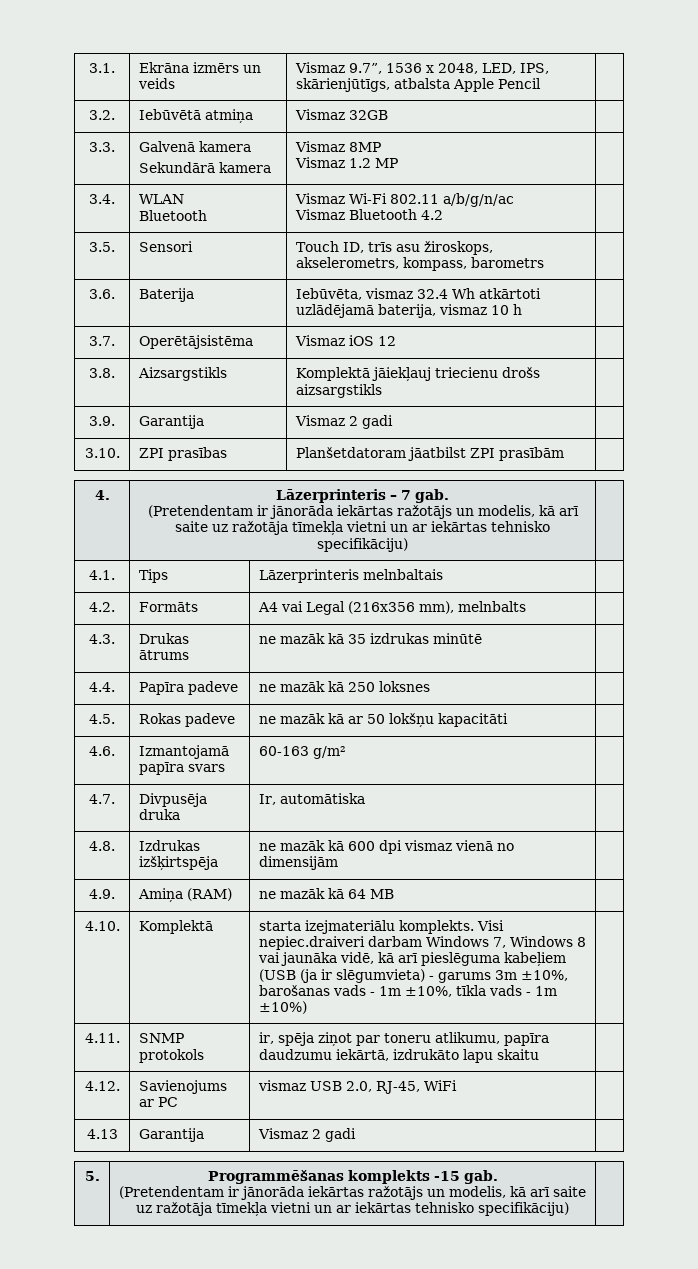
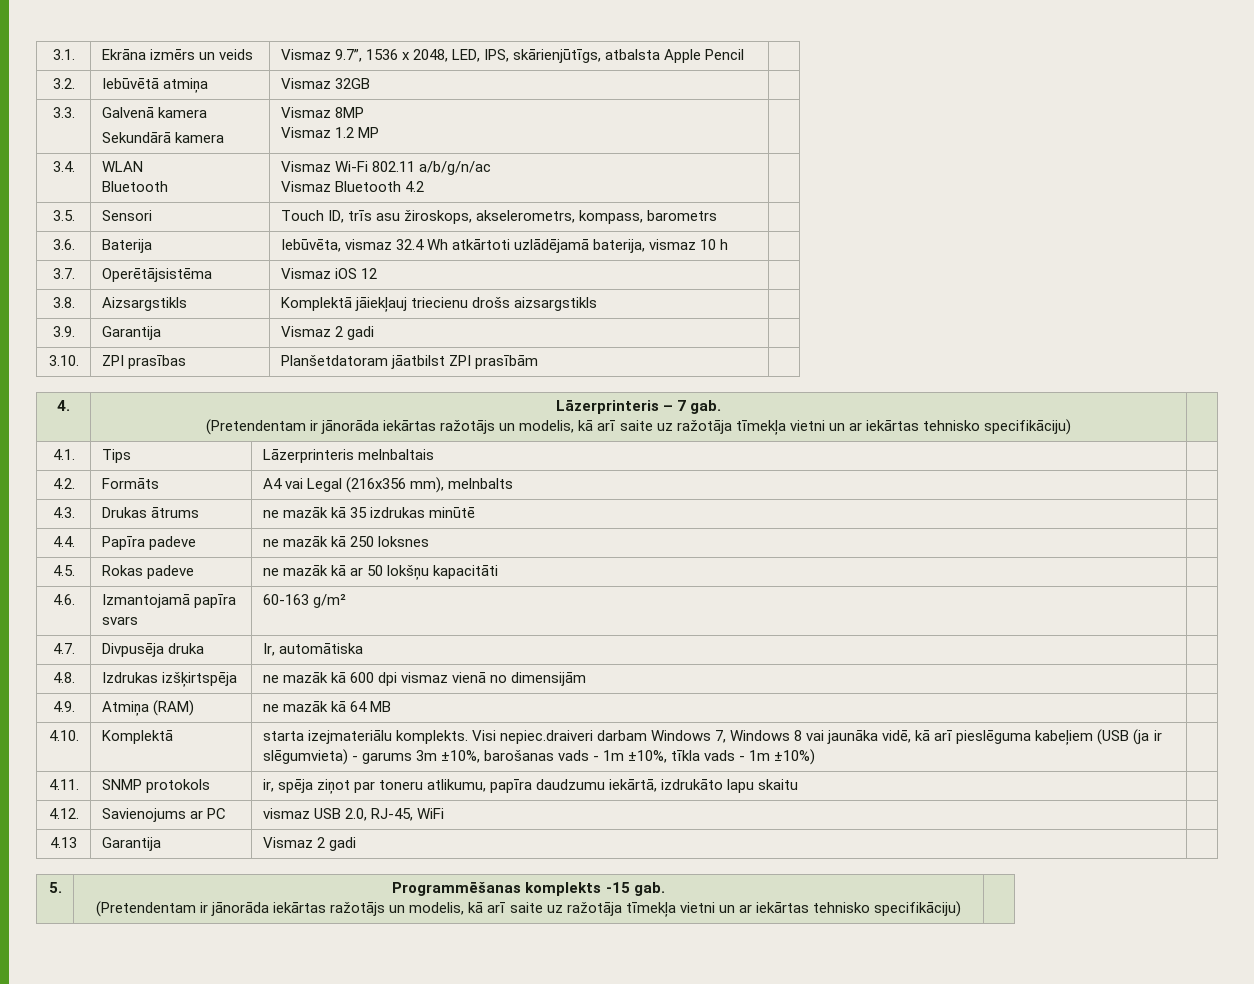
- 4.9. | Amiņa (RAM) | ne mazāk kā 64 MB |
+ 4.9. | Atmiņa (RAM) | ne mazāk kā 64 MB |

